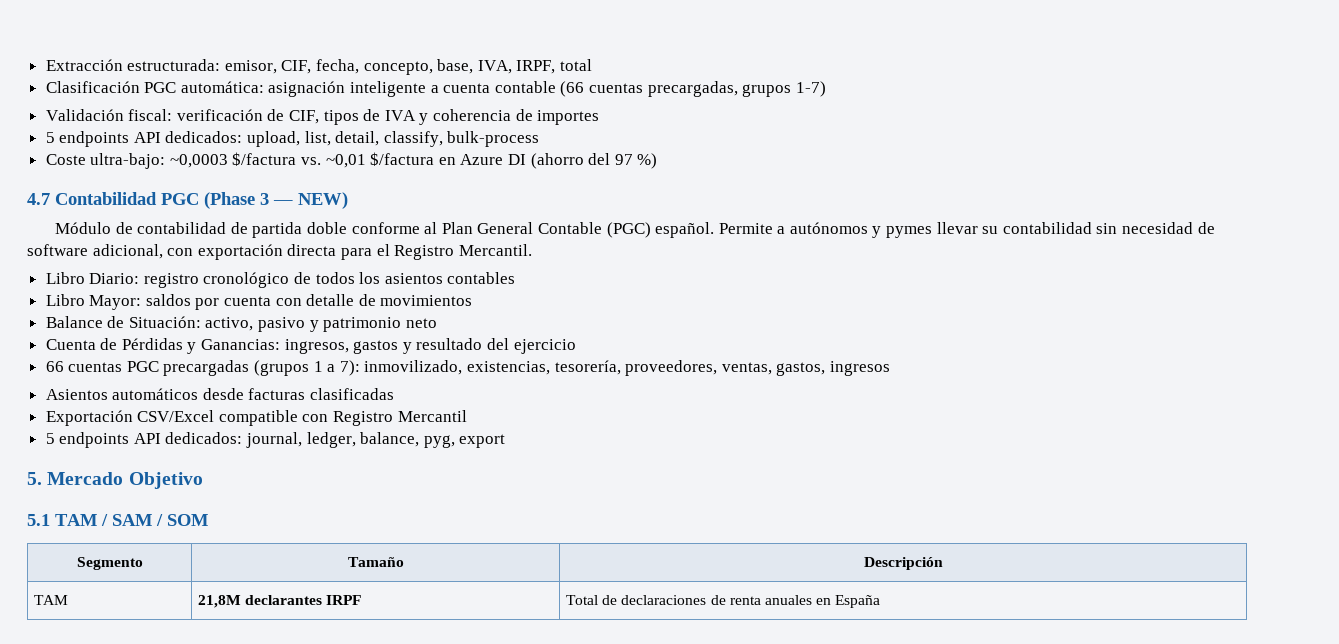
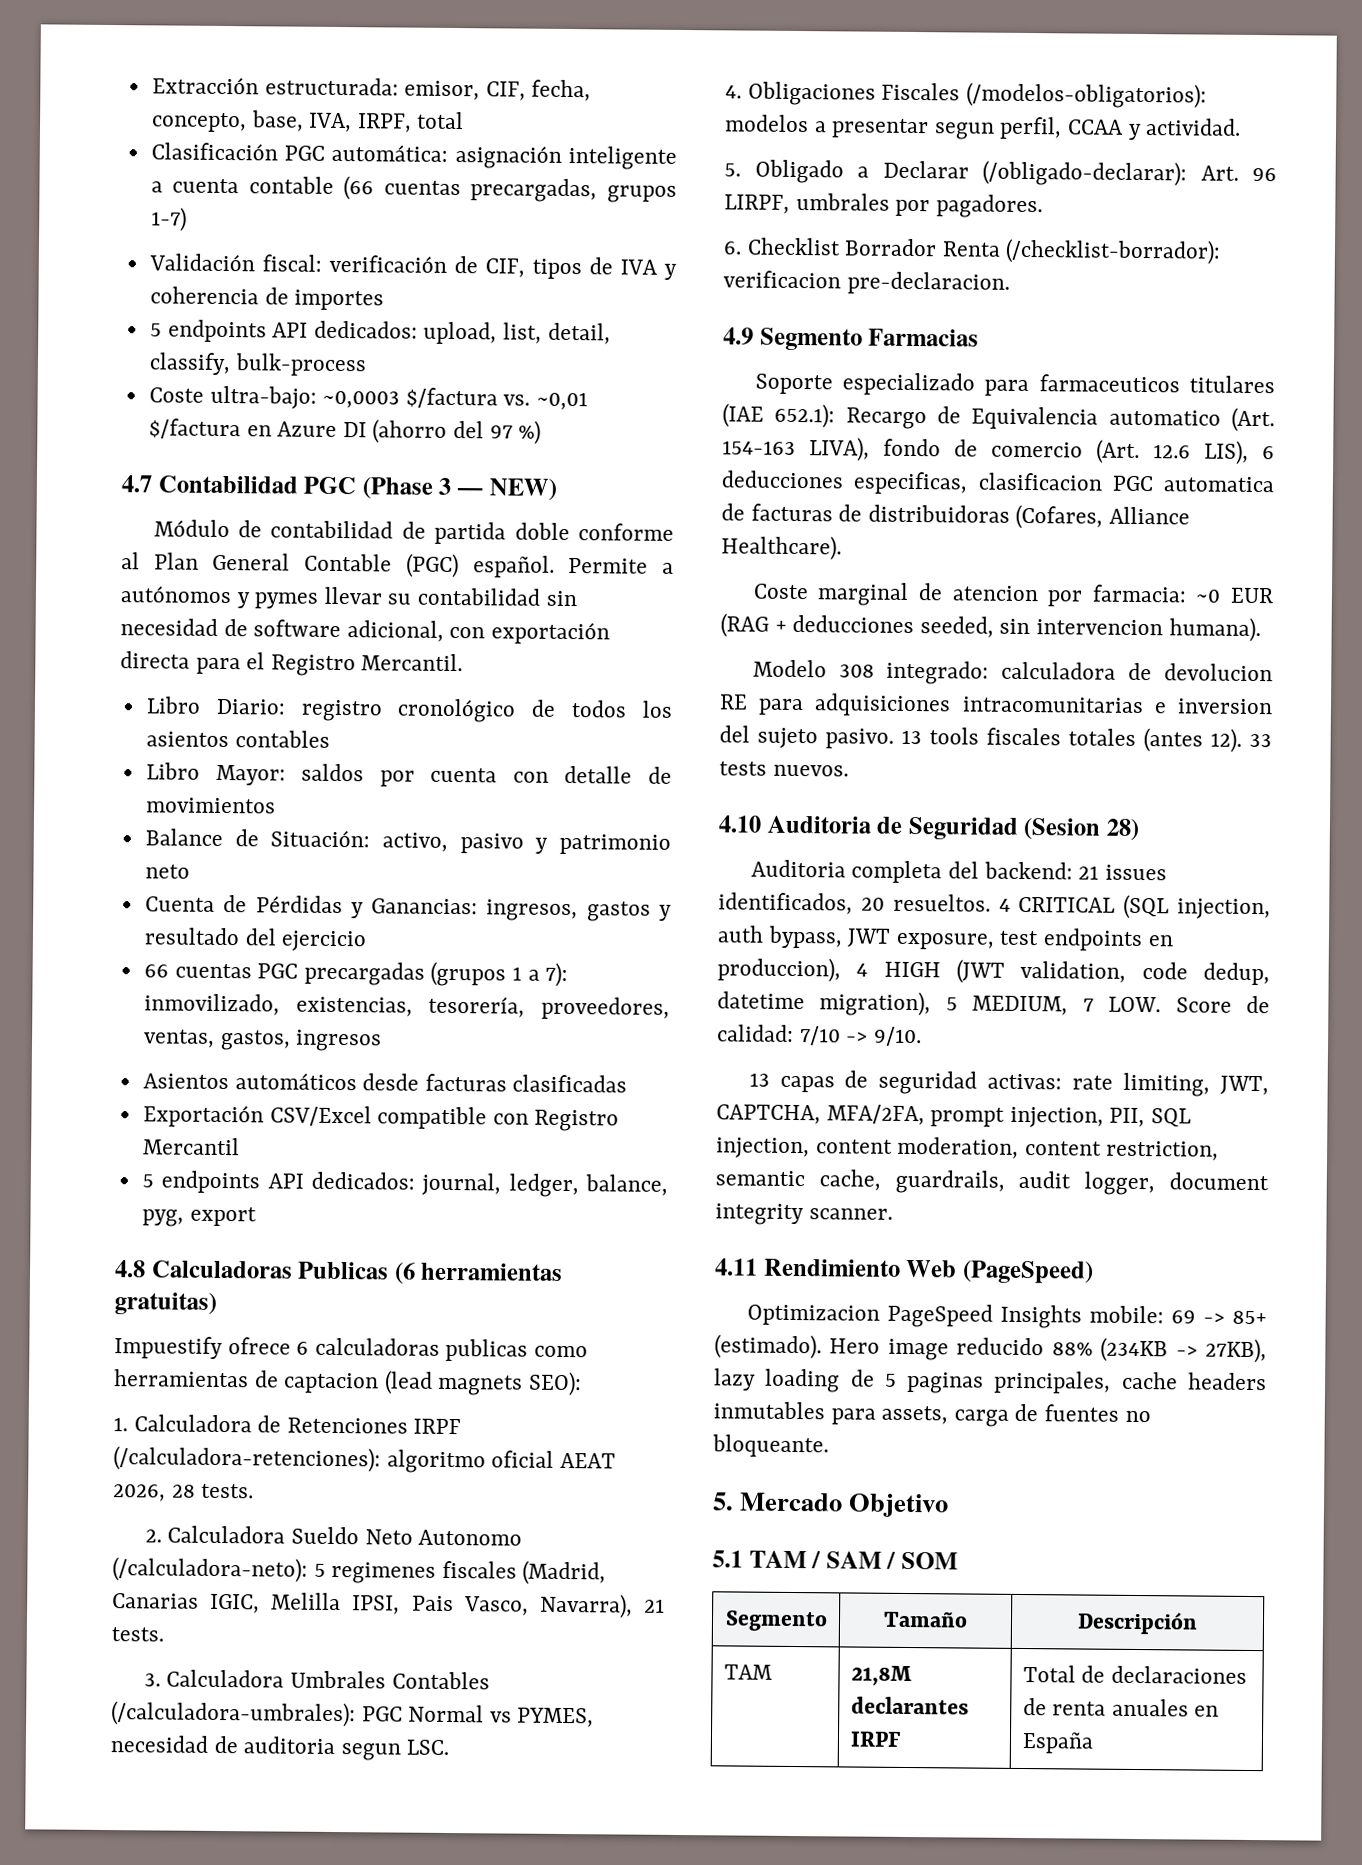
+ 4.8 Calculadoras Publicas (6 herramientas gratuitas)
+ Impuestify ofrece 6 calculadoras publicas como herramientas de captacion (lead magnets SEO):
+ 1. Calculadora de Retenciones IRPF (/calculadora-retenciones): algoritmo oficial AEAT 2026, 28 tests.
+ 2. Calculadora Sueldo Neto Autonomo (/calculadora-neto): 5 regimenes fiscales (Madrid, Canarias IGIC, Melilla IPSI, Pais Vasco, Navarra), 21 tests.
+ 3. Calculadora Umbrales Contables (/calculadora-umbrales): PGC Normal vs PYMES, necesidad de auditoria segun LSC.
+ 4. Obligaciones Fiscales (/modelos-obligatorios): modelos a presentar segun perfil, CCAA y actividad.
+ 5. Obligado a Declarar (/obligado-declarar): Art. 96 LIRPF, umbrales por pagadores.
+ 6. Checklist Borrador Renta (/checklist-borrador): verificacion pre-declaracion.
+ 4.9 Segmento Farmacias
+ Soporte especializado para farmaceuticos titulares (IAE 652.1): Recargo de Equivalencia automatico (Art. 154-163 LIVA), fondo de comercio (Art. 12.6 LIS), 6 deducciones especificas, clasificacion PGC automatica de facturas de distribuidoras (Cofares, Alliance Healthcare).
+ Coste marginal de atencion por farmacia: ~0 EUR (RAG + deducciones seeded, sin intervencion humana).
+ Modelo 308 integrado: calculadora de devolucion RE para adquisiciones intracomunitarias e inversion del sujeto pasivo. 13 tools fiscales totales (antes 12). 33 tests nuevos.
+ 4.10 Auditoria de Seguridad (Sesion 28)
+ Auditoria completa del backend: 21 issues identificados, 20 resueltos. 4 CRITICAL (SQL injection, auth bypass, JWT exposure, test endpoints en produccion), 4 HIGH (JWT validation, code dedup, datetime migration), 5 MEDIUM, 7 LOW. Score de calidad: 7/10 -> 9/10.
+ 13 capas de seguridad activas: rate limiting, JWT, CAPTCHA, MFA/2FA, prompt injection, PII, SQL injection, content moderation, content restriction, semantic cache, guardrails, audit logger, document integrity scanner.
+ 4.11 Rendimiento Web (PageSpeed)
+ Optimizacion PageSpeed Insights mobile: 69 -> 85+ (estimado). Hero image reducido 88% (234KB -> 27KB), lazy loading de 5 paginas principales, cache headers inmutables para assets, carga de fuentes no bloqueante.

